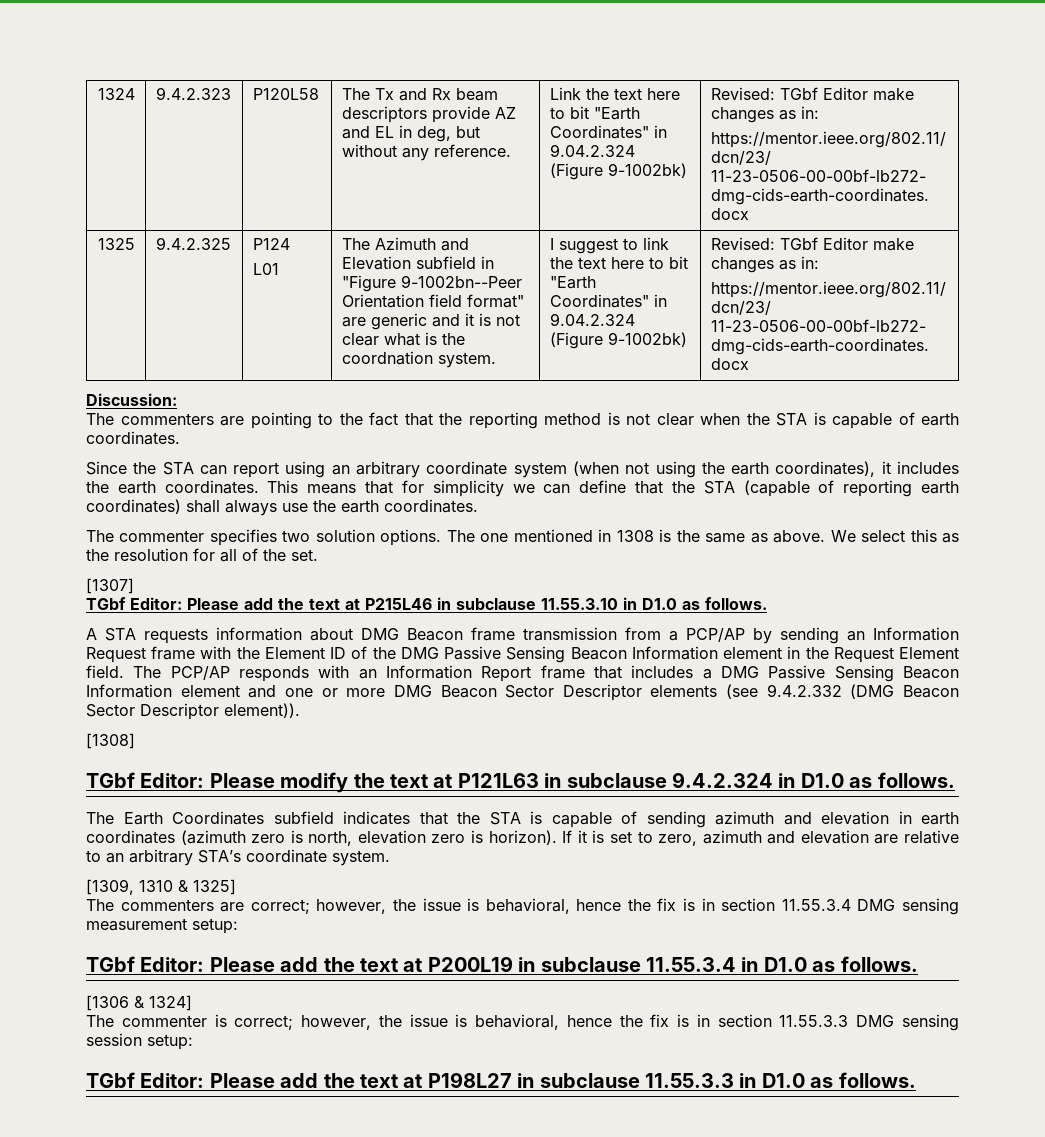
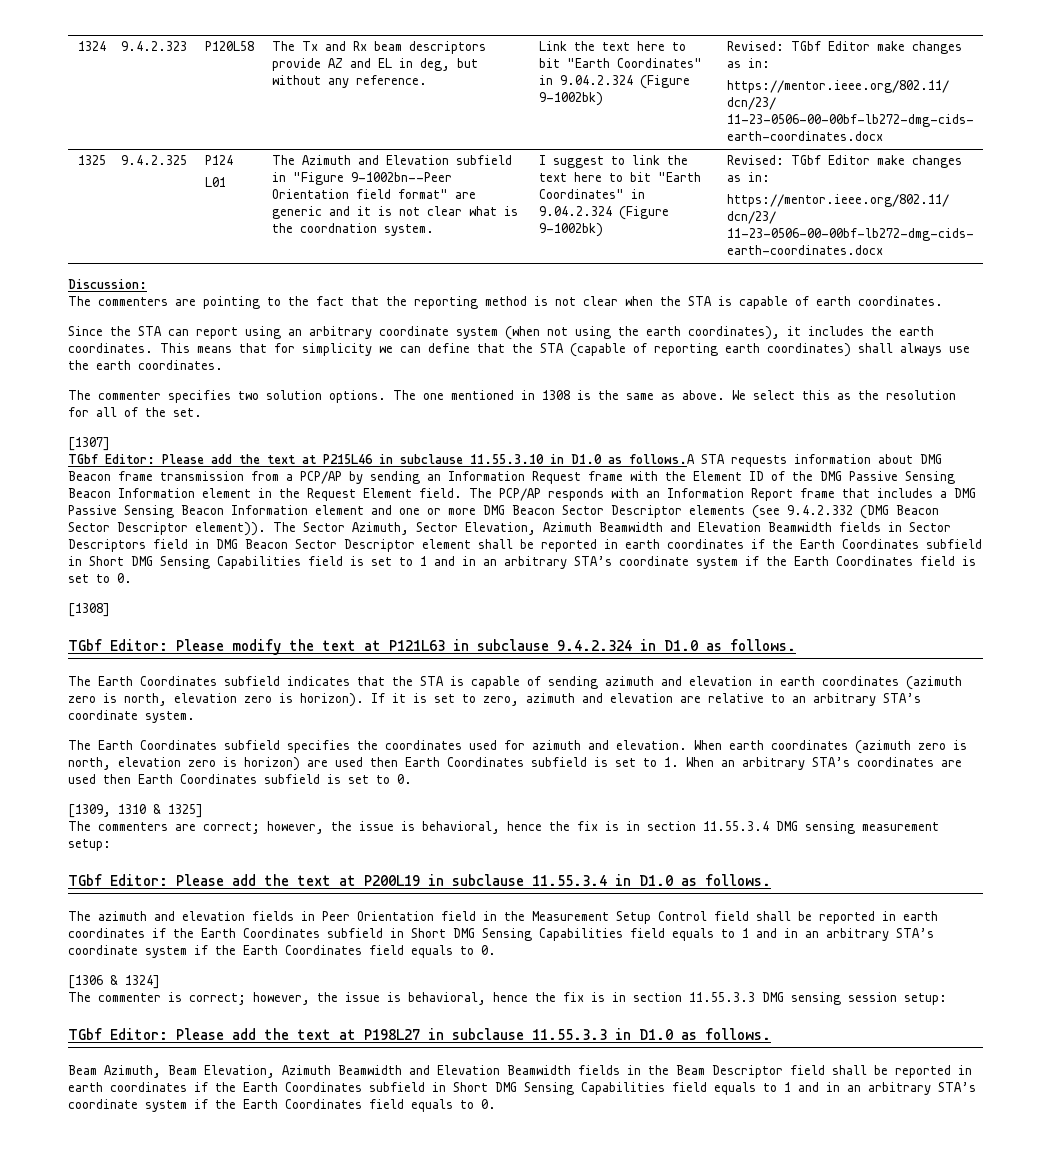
- TGbf Editor: Please add the text at P215L46 in subclause 11.55.3.10 in D1.0 as follows.
- A STA requests information about DMG Beacon frame transmission from a PCP/AP by sending an Information Request frame with the Element ID of the DMG Passive Sensing Beacon Information element in the Request Element field.
+ TGbf Editor: Please add the text at P215L46 in subclause 11.55.3.10 in D1.0 as follows.A STA requests information about DMG Beacon frame transmission from a PCP/AP by sending an Information Request frame with the Element ID of the DMG Passive Sensing Beacon Information element in the Request Element field.
+ The Sector Azimuth, Sector Elevation, Azimuth Beamwidth and Elevation Beamwidth fields in Sector Descriptors field in DMG Beacon Sector Descriptor element shall be reported in earth coordinates if the Earth Coordinates subfield in Short DMG Sensing Capabilities field is set to 1 and in an arbitrary STA’s coordinate system if the Earth Coordinates field is set to 0.
+ The Earth Coordinates subfield specifies the coordinates used for azimuth and elevation. When earth coordinates (azimuth zero is north, elevation zero is horizon) are used then Earth Coordinates subfield is set to 1. When an arbitrary STA’s coordinates are used then Earth Coordinates subfield is set to 0.
+ The azimuth and elevation fields in Peer Orientation field in the Measurement Setup Control field shall be reported in earth coordinates if the Earth Coordinates subfield in Short DMG Sensing Capabilities field equals to 1 and in an arbitrary STA’s coordinate system if the Earth Coordinates field equals to 0.
+ Beam Azimuth, Beam Elevation, Azimuth Beamwidth and Elevation Beamwidth fields in the Beam Descriptor field shall be reported in earth coordinates if the Earth Coordinates subfield in Short DMG Sensing Capabilities field equals to 1 and in an arbitrary STA’s coordinate system if the Earth Coordinates field equals to 0.

